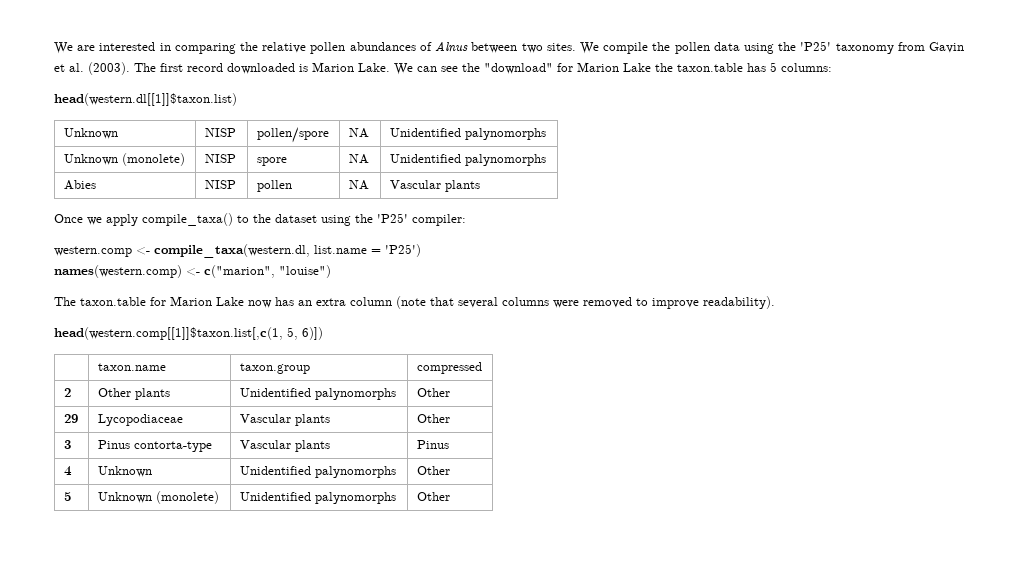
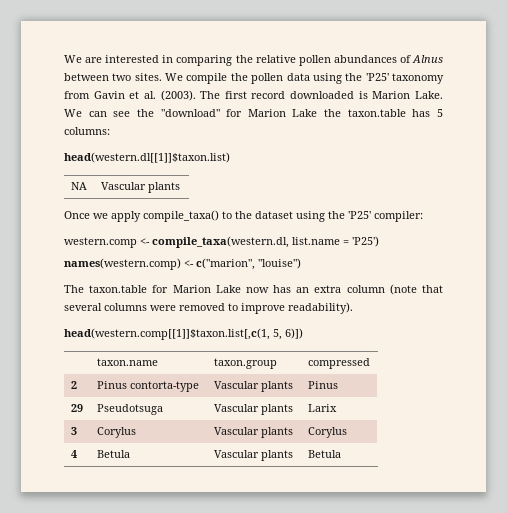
- Unknown | NISP | pollen/spore | NA | Unidentified palynomorphs
- Unknown (monolete) | NISP | spore | NA | Unidentified palynomorphs
- Abies | NISP | pollen | NA | Vascular plants
+ NA | Vascular plants
- 2 | Other plants | Unidentified palynomorphs | Other
- 29 | Lycopodiaceae | Vascular plants | Other
- 3 | Pinus contorta-type | Vascular plants | Pinus
+ 2 | Pinus contorta-type | Vascular plants | Pinus
- 4 | Unknown | Unidentified palynomorphs | Other
- 5 | Unknown (monolete) | Unidentified palynomorphs | Other
+ 29 | Pseudotsuga | Vascular plants | Larix
+ 3 | Corylus | Vascular plants | Corylus
+ 4 | Betula | Vascular plants | Betula

